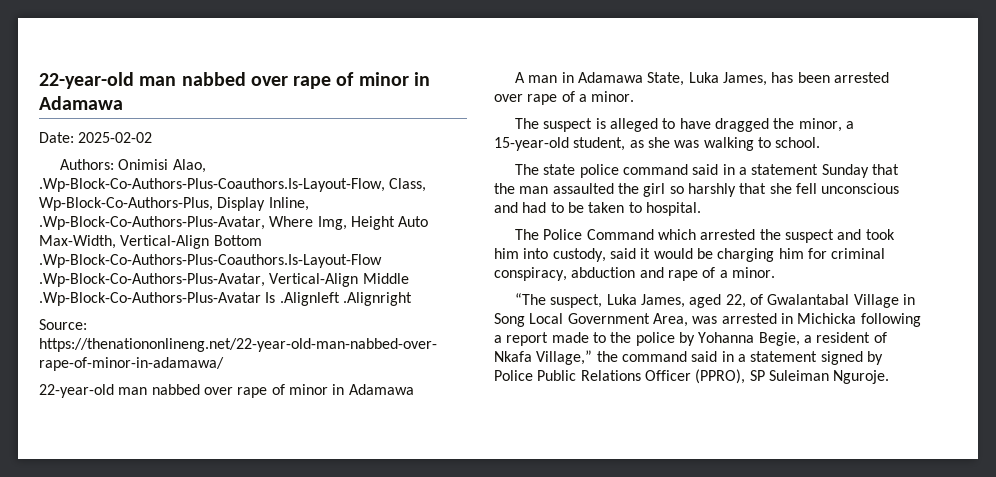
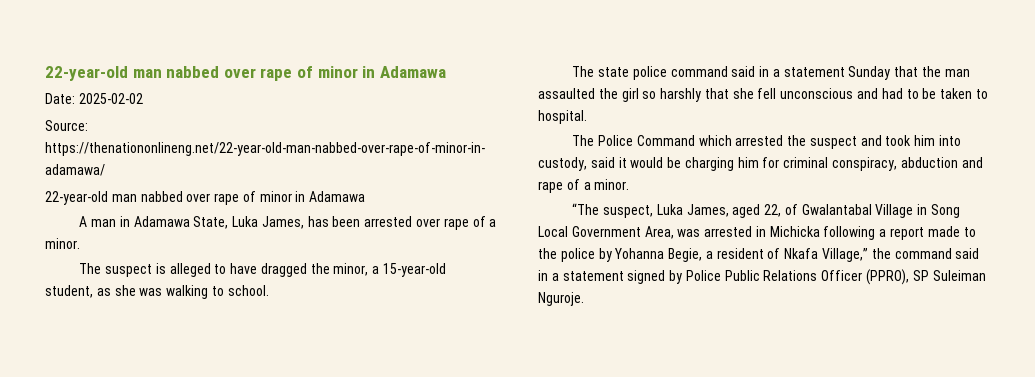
- Authors: Onimisi Alao, .Wp-Block-Co-Authors-Plus-Coauthors.Is-Layout-Flow, Class, Wp-Block-Co-Authors-Plus, Display Inline, .Wp-Block-Co-Authors-Plus-Avatar, Where Img, Height Auto Max-Width, Vertical-Align Bottom .Wp-Block-Co-Authors-Plus-Coauthors.Is-Layout-Flow .Wp-Block-Co-Authors-Plus-Avatar, Vertical-Align Middle .Wp-Block-Co-Authors-Plus-Avatar Is .Alignleft .Alignright

